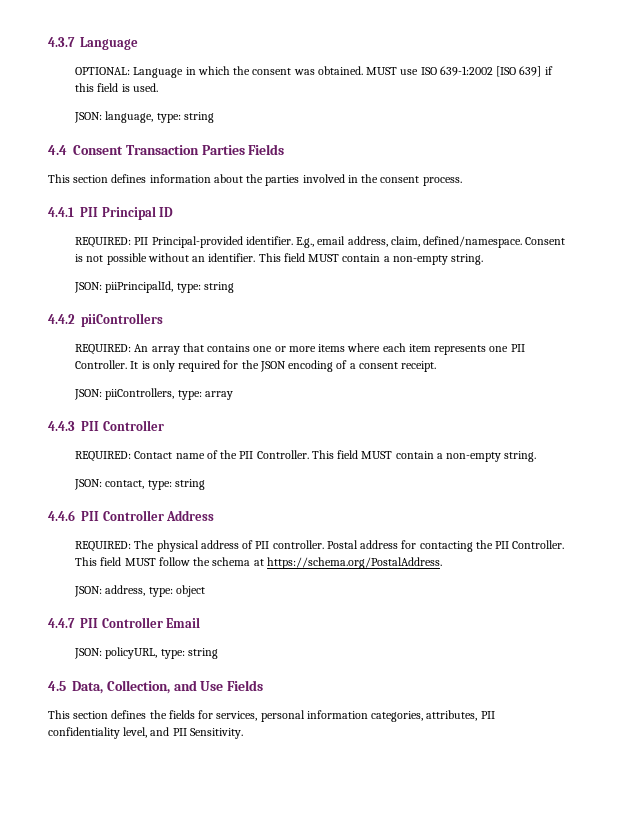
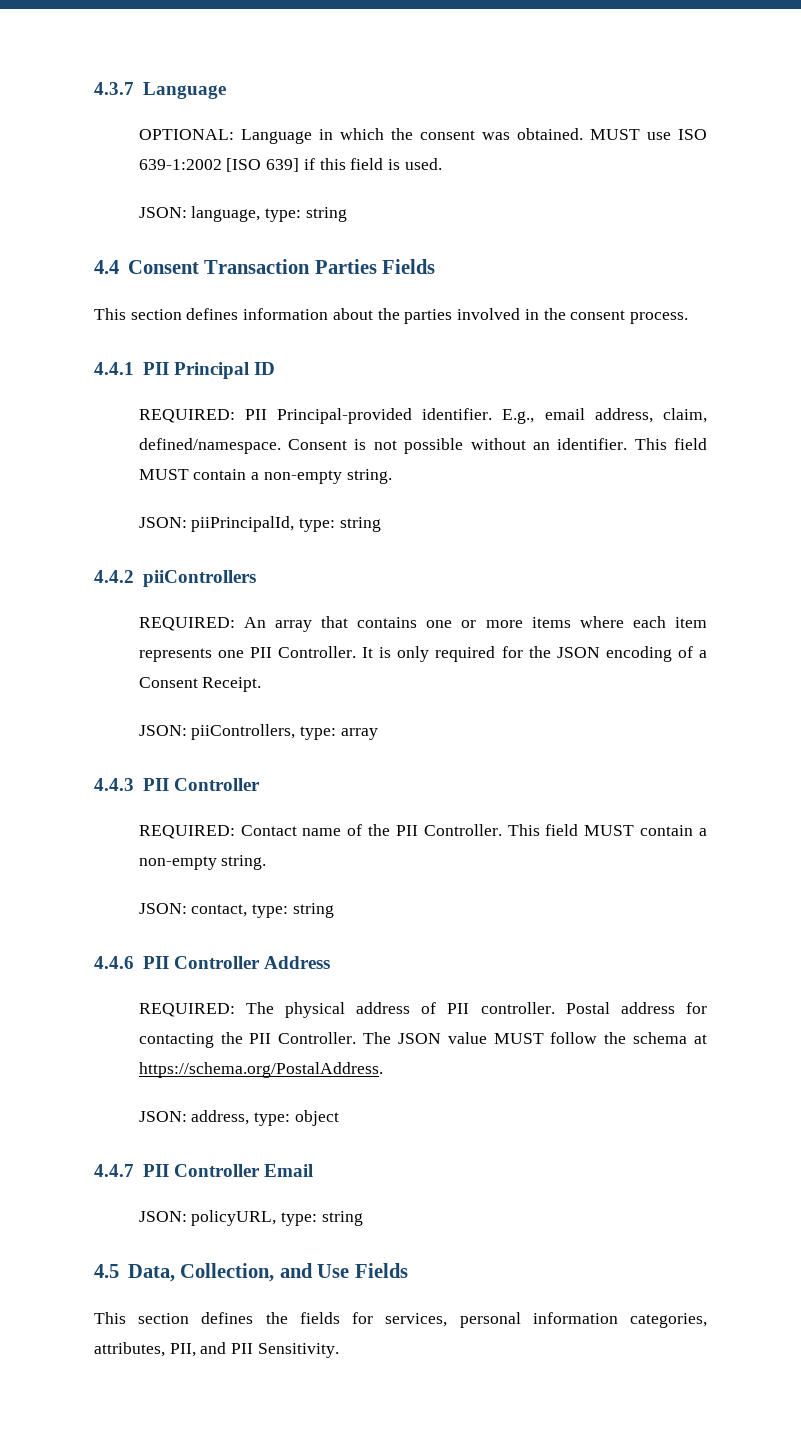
- It is only required for the JSON encoding of a consent receipt.
+ It is only required for the JSON encoding of a Consent Receipt.
- This field MUST follow the schema at https://schema.org/PostalAddress.
+ The JSON value MUST follow the schema at https://schema.org/PostalAddress.
- This section defines the fields for services, personal information categories, attributes, PII confidentiality level, and PII Sensitivity.
+ This section defines the fields for services, personal information categories, attributes, PII, and PII Sensitivity.

